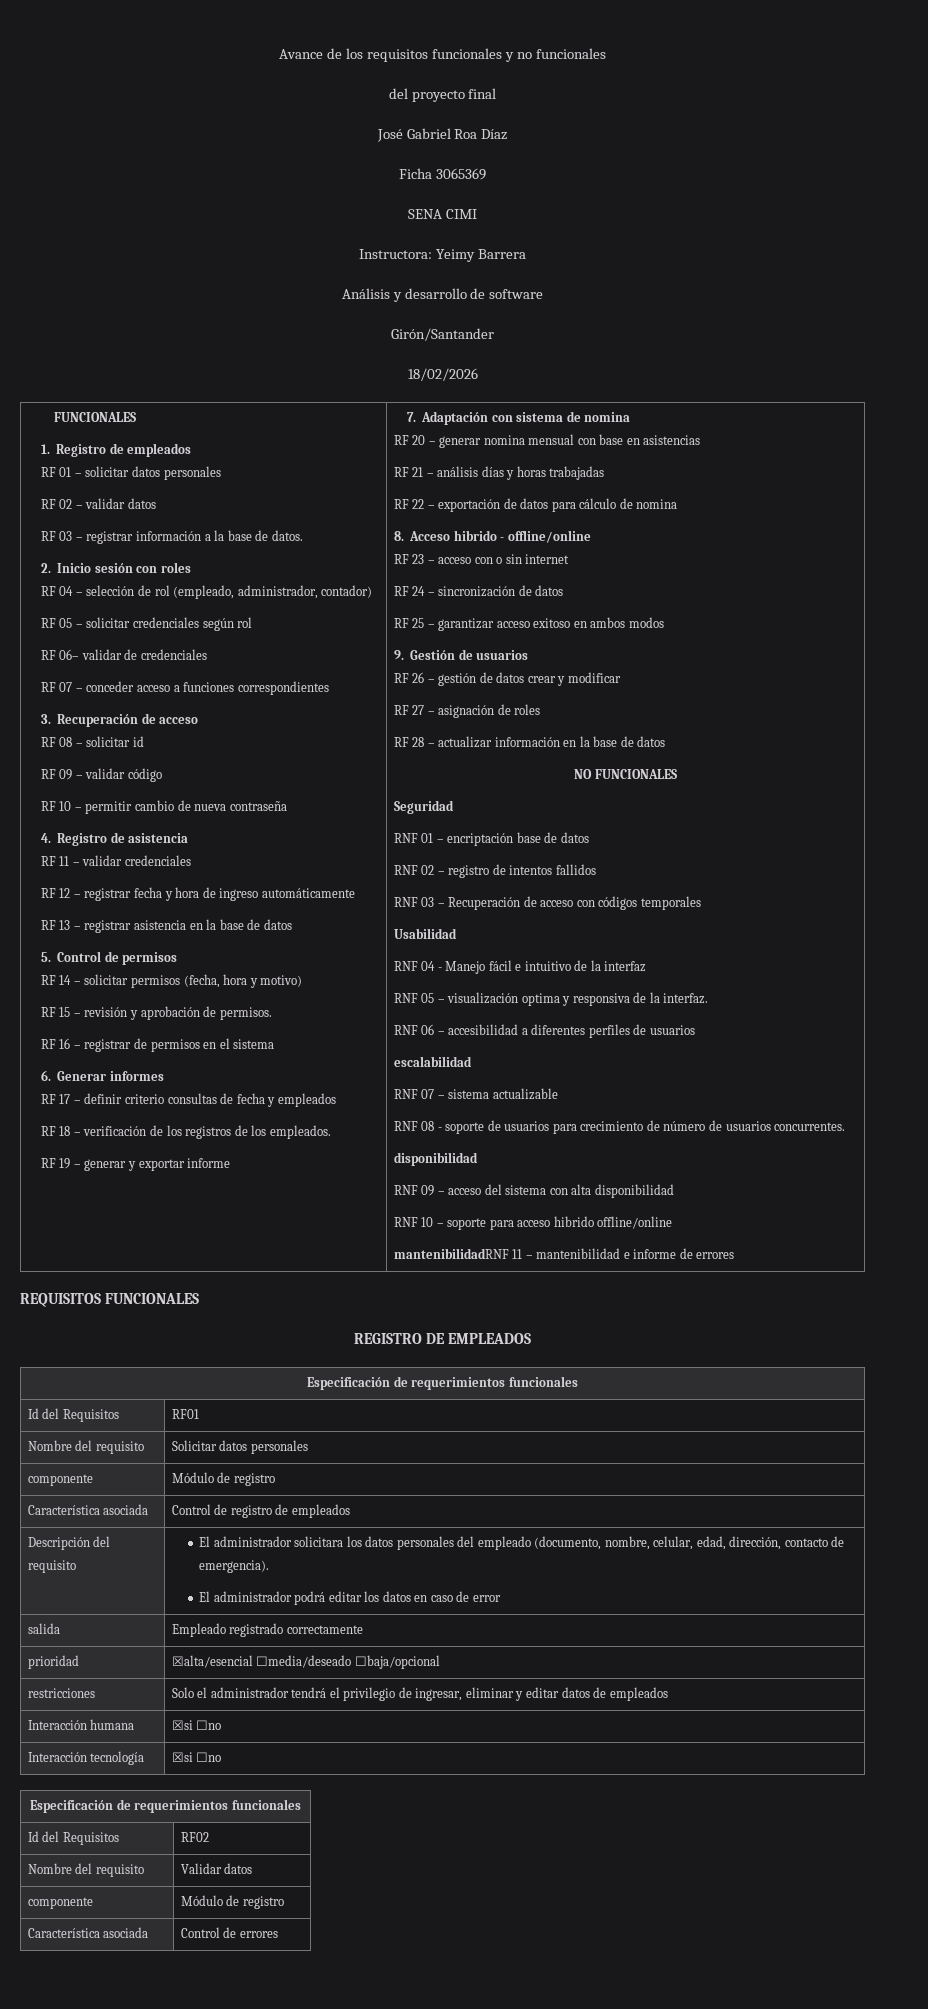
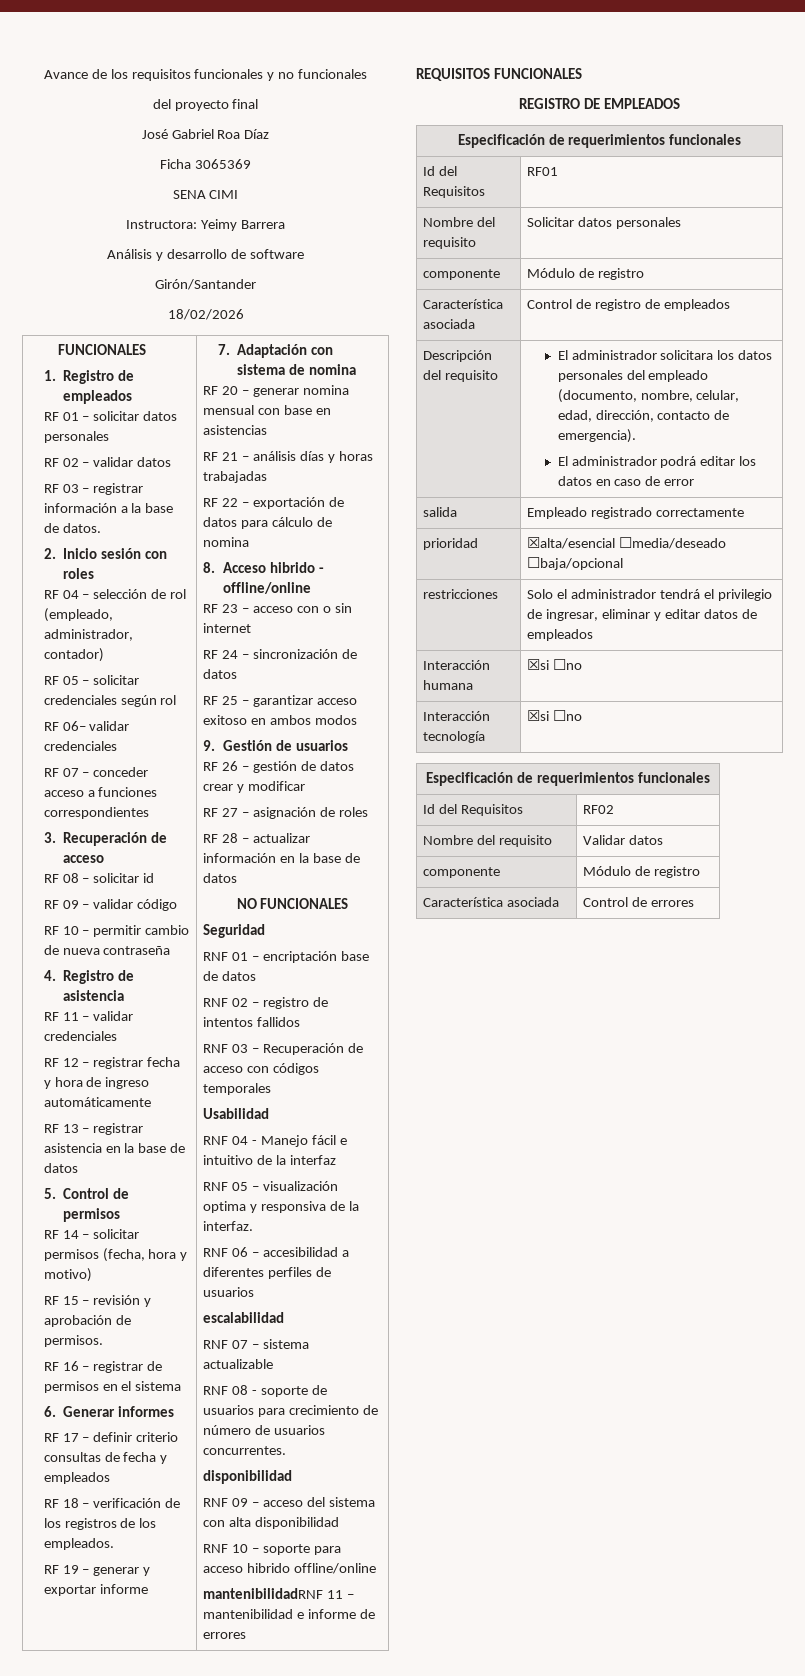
- RF 06– validar de credenciales
+ RF 06– validar credenciales

